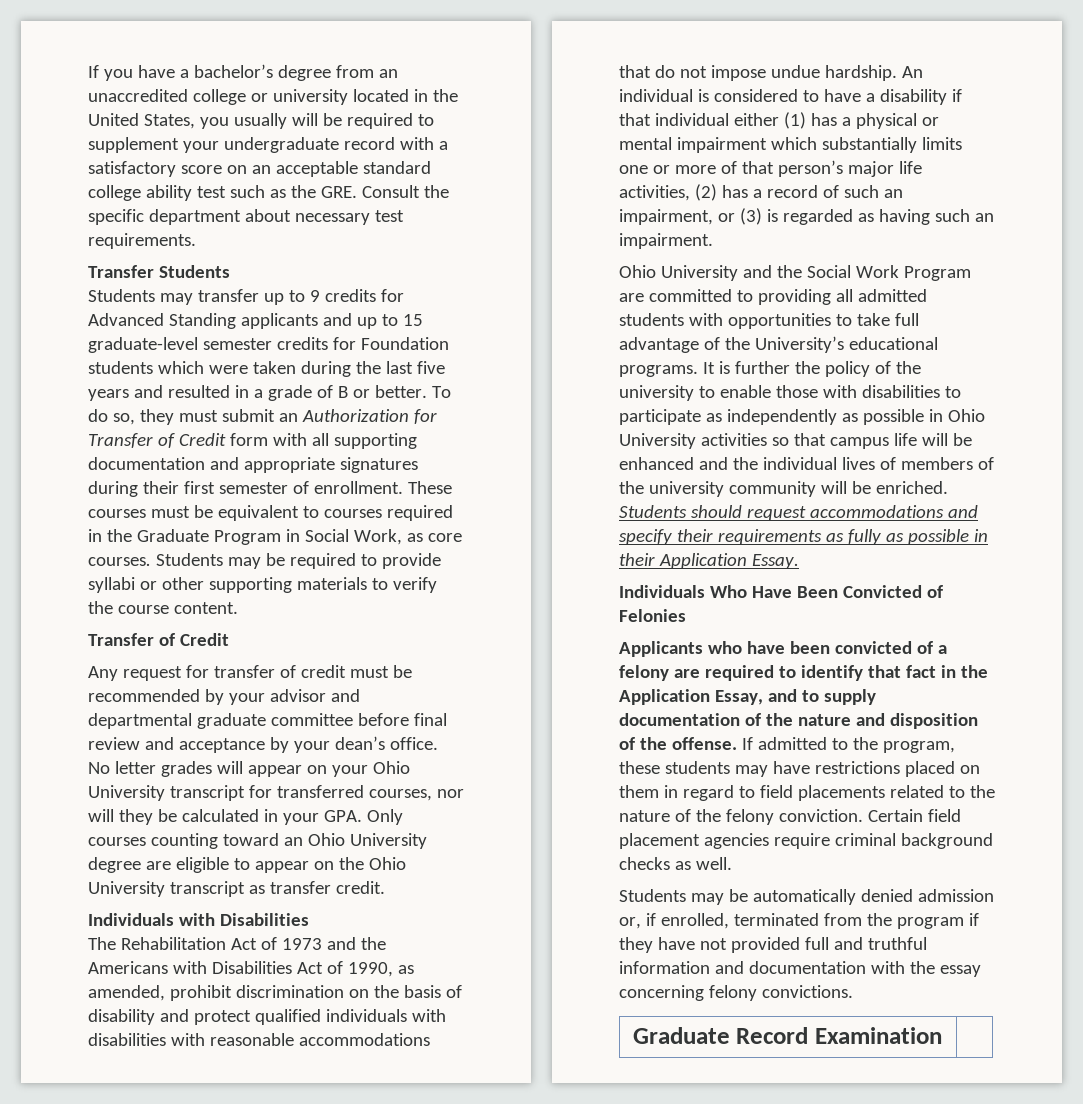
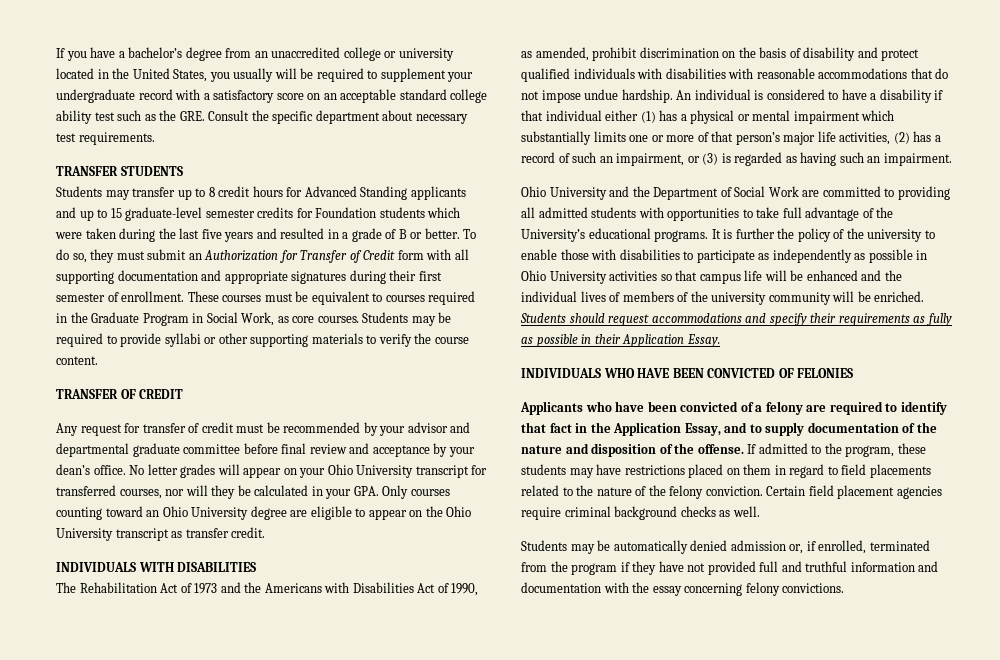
- Transfer Students
+ TRANSFER STUDENTS
- Students may transfer up to 9 credits for Advanced Standing applicants and up to 15 graduate-level semester credits for Foundation students which were taken during the last five years and resulted in a grade of B or better.
+ Students may transfer up to 8 credit hours for Advanced Standing applicants and up to 15 graduate-level semester credits for Foundation students which were taken during the last five years and resulted in a grade of B or better.
  Students may be required to provide syllabi or other supporting materials to verify the course content.
- Transfer of Credit
+ TRANSFER OF CREDIT
- Individuals with Disabilities
+ INDIVIDUALS WITH DISABILITIES
- Ohio University and the Social Work Program are committed to providing all admitted students with opportunities to take full advantage of the University’s educational programs.
+ Ohio University and the Department of Social Work are committed to providing all admitted students with opportunities to take full advantage of the University’s educational programs.
- Individuals Who Have Been Convicted of Felonies
+ INDIVIDUALS WHO HAVE BEEN CONVICTED OF FELONIES
- Graduate Record Examination |

